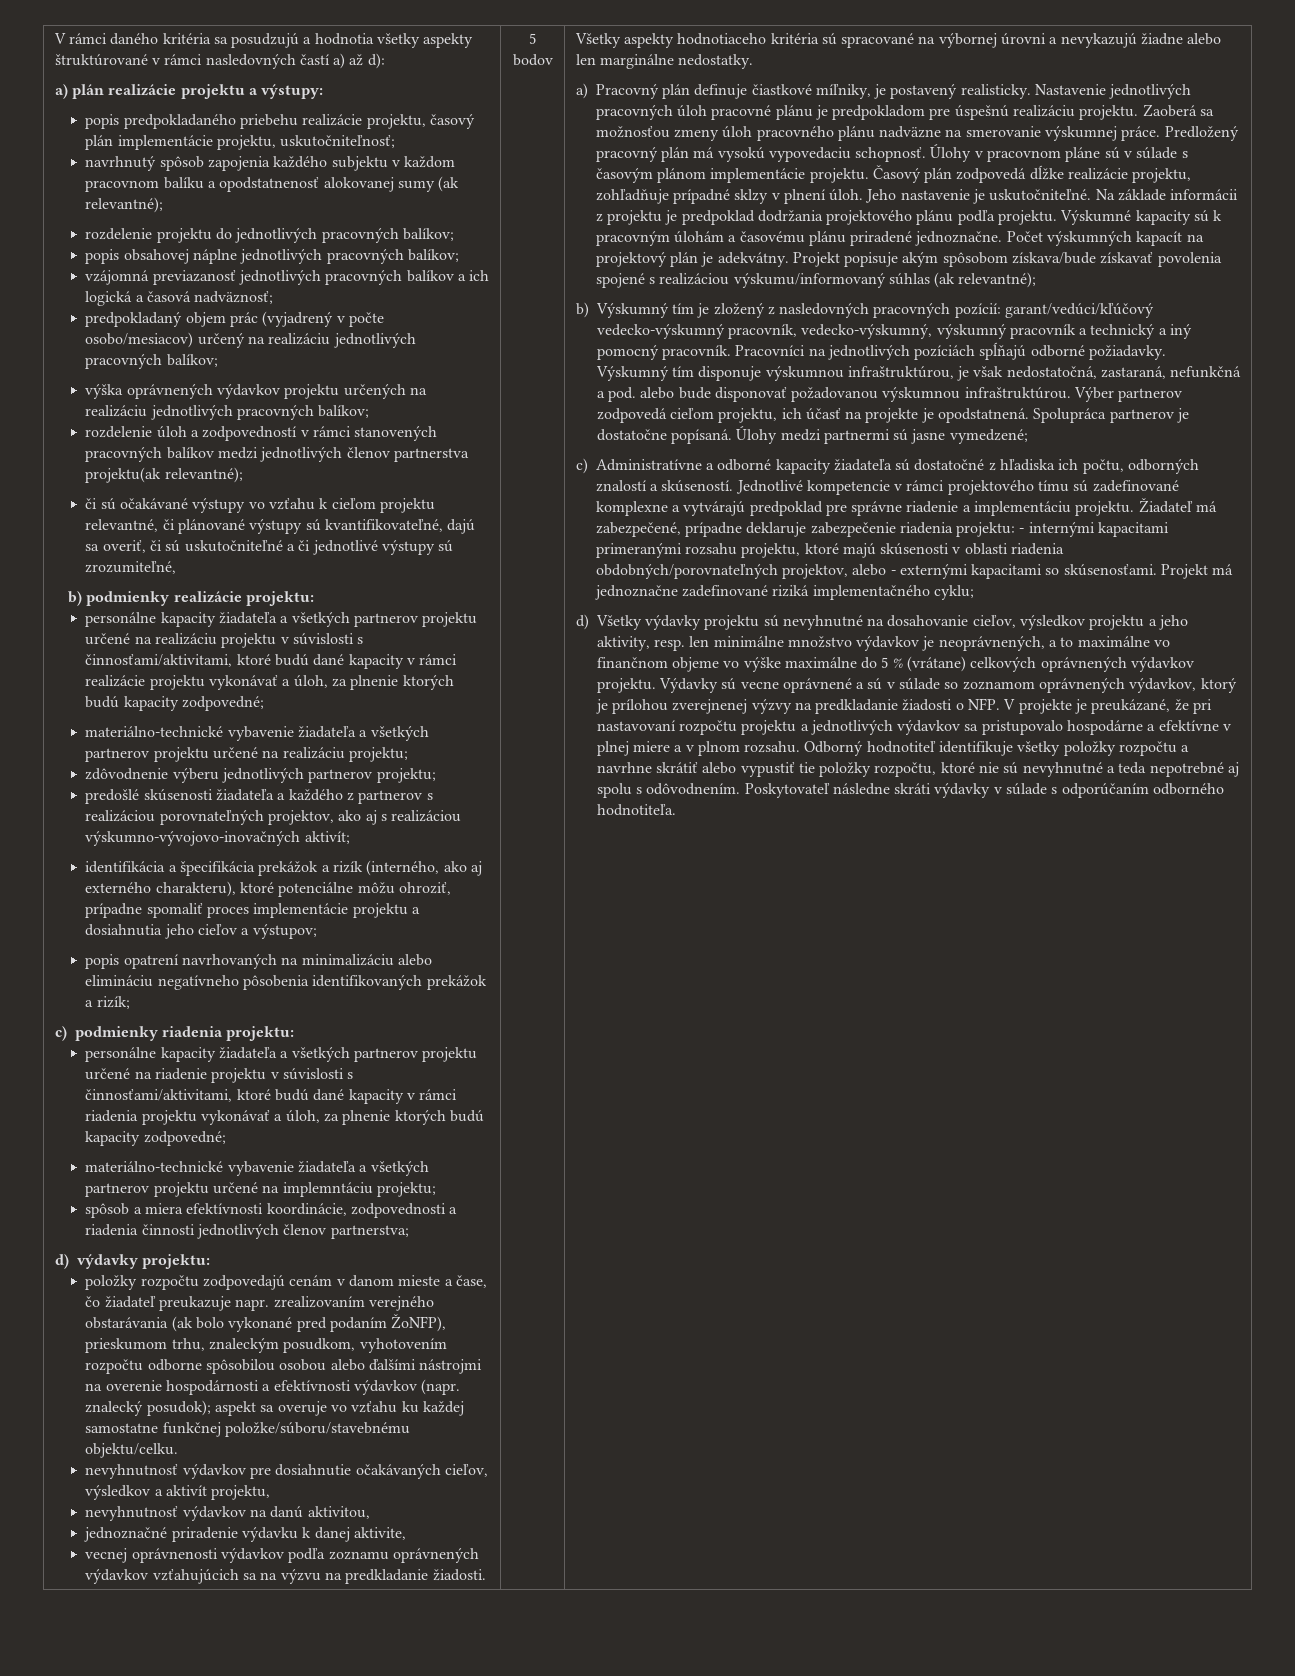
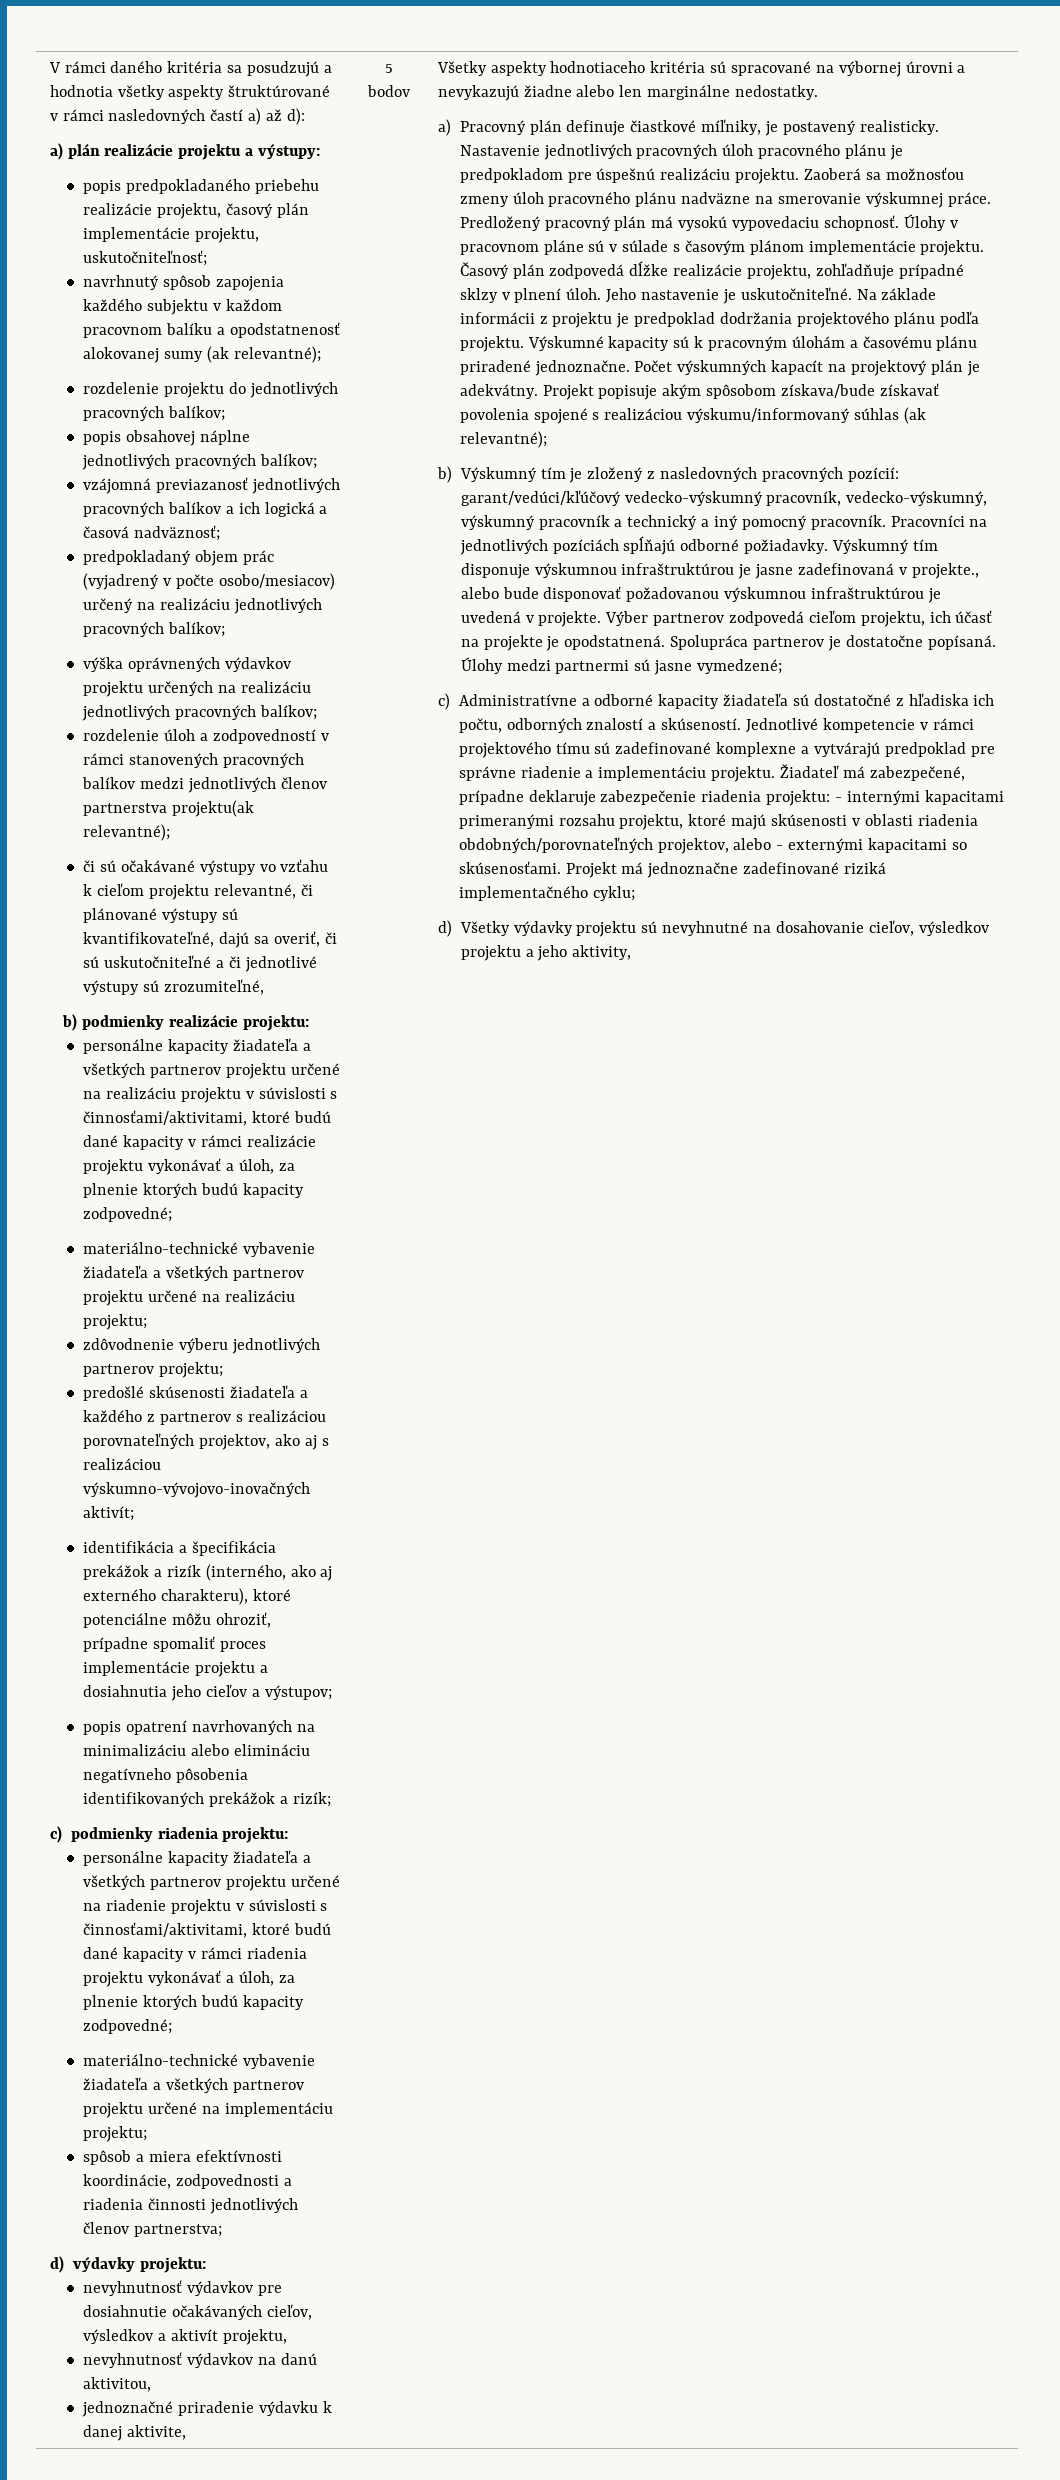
- materiálno-technické vybavenie žiadateľa a všetkých partnerov projektu určené na implemntáciu projektu;
+ materiálno-technické vybavenie žiadateľa a všetkých partnerov projektu určené na implementáciu projektu;
- položky rozpočtu zodpovedajú cenám v danom mieste a čase, čo žiadateľ preukazuje napr. zrealizovaním verejného obstarávania (ak bolo vykonané pred podaním ŽoNFP), prieskumom trhu, znaleckým posudkom, vyhotovením rozpočtu odborne spôsobilou osobou alebo ďalšími nástrojmi na overenie hospodárnosti a efektívnosti výdavkov (napr. znalecký posudok); aspekt sa overuje vo vzťahu ku každej samostatne funkčnej položke/súboru/stavebnému objektu/celku.
- vecnej oprávnenosti výdavkov podľa zoznamu oprávnených výdavkov vzťahujúcich sa na výzvu na predkladanie žiadosti.
- Nastavenie jednotlivých pracovných úloh pracovné plánu je predpokladom pre úspešnú realizáciu projektu.
+ Nastavenie jednotlivých pracovných úloh pracovného plánu je predpokladom pre úspešnú realizáciu projektu.
- Výskumný tím disponuje výskumnou infraštruktúrou, je však nedostatočná, zastaraná, nefunkčná a pod. alebo bude disponovať požadovanou výskumnou infraštruktúrou.
+ Výskumný tím disponuje výskumnou infraštruktúrou je jasne zadefinovaná v projekte., alebo bude disponovať požadovanou výskumnou infraštruktúrou je uvedená v projekte.
- d) Všetky výdavky projektu sú nevyhnutné na dosahovanie cieľov, výsledkov projektu a jeho aktivity, resp. len minimálne množstvo výdavkov je neoprávnených, a to maximálne vo finančnom objeme vo výške maximálne do 5 % (vrátane) celkových oprávnených výdavkov projektu. Výdavky sú vecne oprávnené a sú v súlade so zoznamom oprávnených výdavkov, ktorý je prílohou zverejnenej výzvy na predkladanie žiadosti o NFP. V projekte je preukázané, že pri nastavovaní rozpočtu projektu a jednotlivých výdavkov sa pristupovalo hospodárne a efektívne v plnej miere a v plnom rozsahu. Odborný hodnotiteľ identifikuje všetky položky rozpočtu a navrhne skrátiť alebo vypustiť tie položky rozpočtu, ktoré nie sú nevyhnutné a teda nepotrebné aj spolu s odôvodnením. Poskytovateľ následne skráti výdavky v súlade s odporúčaním odborného hodnotiteľa.
+ d) Všetky výdavky projektu sú nevyhnutné na dosahovanie cieľov, výsledkov projektu a jeho aktivity,

